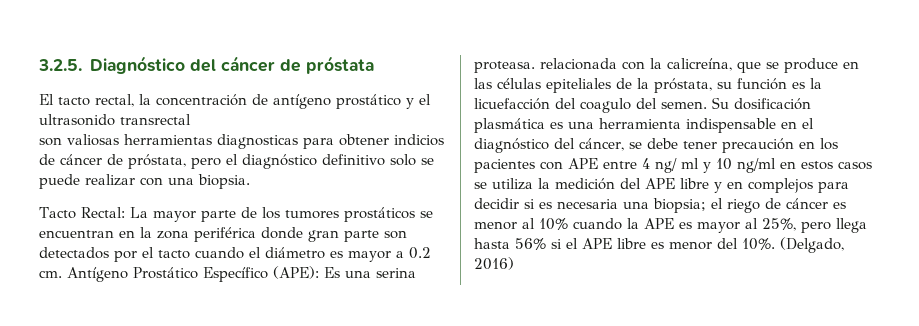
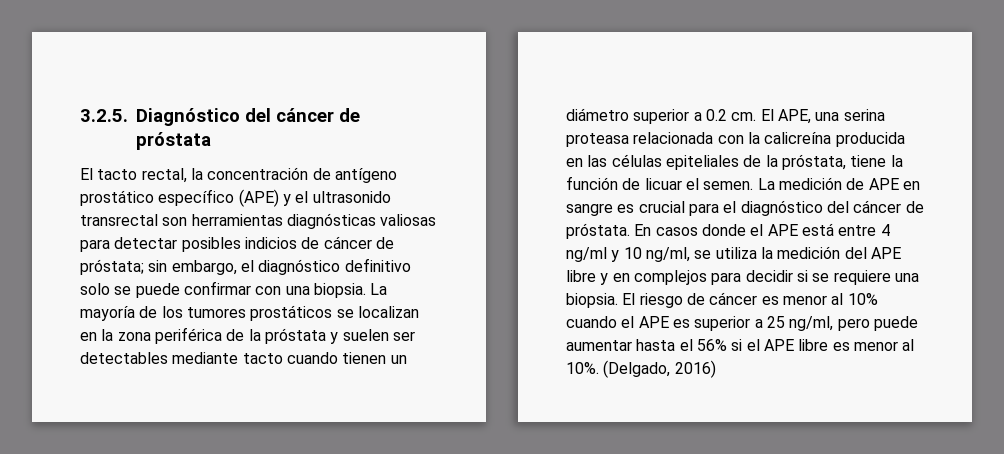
- El tacto rectal, la concentración de antígeno prostático y el ultrasonido transrectal
- son valiosas herramientas diagnosticas para obtener indicios de cáncer de próstata, pero el diagnóstico definitivo solo se puede realizar con una biopsia.
- Tacto Rectal: La mayor parte de los tumores prostáticos se encuentran en la zona periférica donde gran parte son detectados por el tacto cuando el diámetro es mayor a 0.2 cm. Antígeno Prostático Específico (APE): Es una serina proteasa. relacionada con la calicreína, que se produce en las células epiteliales de la próstata, su función es la licuefacción del coagulo del semen. Su dosificación plasmática es una herramienta indispensable en el diagnóstico del cáncer, se debe tener precaución en los pacientes con APE entre 4 ng/ ml y 10 ng/ml en estos casos se utiliza la medición del APE libre y en complejos para decidir si es necesaria una biopsia; el riego de cáncer es menor al 10% cuando la APE es mayor al 25%, pero llega hasta 56% si el APE libre es menor del 10%.
+ El tacto rectal, la concentración de antígeno prostático específico (APE) y el ultrasonido transrectal son herramientas diagnósticas valiosas para detectar posibles indicios de cáncer de próstata; sin embargo, el diagnóstico definitivo solo se puede confirmar con una biopsia. La mayoría de los tumores prostáticos se localizan en la zona periférica de la próstata y suelen ser detectables mediante tacto cuando tienen un diámetro superior a 0.2 cm. El APE, una serina proteasa relacionada con la calicreína producida en las células epiteliales de la próstata, tiene la función de licuar el semen. La medición de APE en sangre es crucial para el diagnóstico del cáncer de próstata. En casos donde el APE está entre 4 ng/ml y 10 ng/ml, se utiliza la medición del APE libre y en complejos para decidir si se requiere una biopsia. El riesgo de cáncer es menor al 10% cuando el APE es superior a 25 ng/ml, pero puede aumentar hasta el 56% si el APE libre es menor al 10%.

